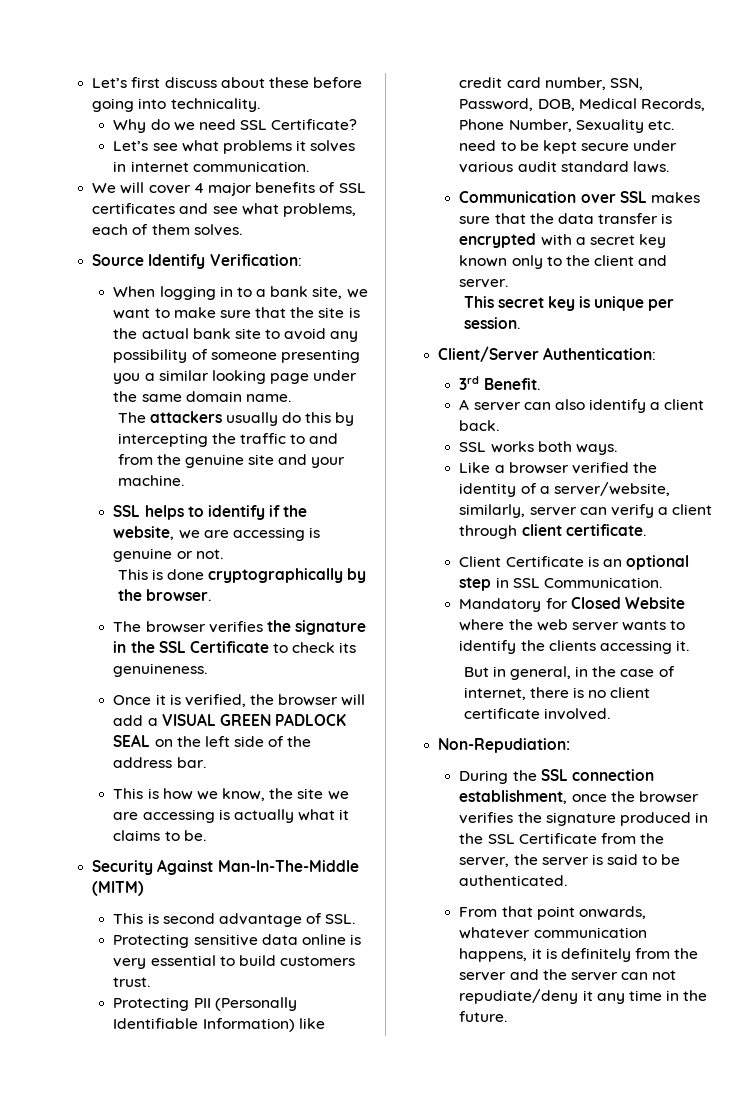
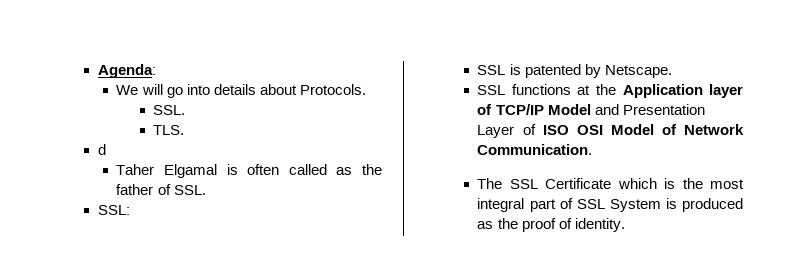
- Let’s first discuss about these before going into technicality.
- Why do we need SSL Certificate?
- Let’s see what problems it solves in internet communication.
- We will cover 4 major benefits of SSL certificates and see what problems, each of them solves.
- Source Identify Verification:
- When logging in to a bank site, we want to make sure that the site is the actual bank site to avoid any possibility of someone presenting you a similar looking page under the same domain name.
- The attackers usually do this by intercepting the traffic to and from the genuine site and your machine.
- SSL helps to identify if the website, we are accessing is genuine or not.
- This is done cryptographically by the browser.
- The browser verifies the signature in the SSL Certificate to check its genuineness.
- Once it is verified, the browser will add a VISUAL GREEN PADLOCK SEAL on the left side of the address bar.
- This is how we know, the site we are accessing is actually what it claims to be.
- Security Against Man-In-The-Middle (MITM)
- This is second advantage of SSL.
- Protecting sensitive data online is very essential to build customers trust.
- Protecting PII (Personally Identifiable Information) like credit card number, SSN, Password, DOB, Medical Records, Phone Number, Sexuality etc. need to be kept secure under various audit standard laws.
- Communication over SSL makes sure that the data transfer is encrypted with a secret key known only to the client and server.
- This secret key is unique per session.
- Client/Server Authentication:
- 3rd Benefit.
- A server can also identify a client back.
- SSL works both ways.
- Like a browser verified the identity of a server/website, similarly, server can verify a client through client certificate.
- Client Certificate is an optional step in SSL Communication.
- Mandatory for Closed Website where the web server wants to identify the clients accessing it.
- But in general, in the case of internet, there is no client certificate involved.
- Non-Repudiation:
- During the SSL connection establishment, once the browser verifies the signature produced in the SSL Certificate from the server, the server is said to be authenticated.
- From that point onwards, whatever communication happens, it is definitely from the server and the server can not repudiate/deny it any time in the future.
+ Agenda:
+ We will go into details about Protocols.
+ SSL.
+ TLS.
+ d
+ Taher Elgamal is often called as the father of SSL.
+ SSL:
+ SSL is patented by Netscape.
+ SSL functions at the Application layer of TCP/IP Model and Presentation Layer of ISO OSI Model of Network Communication.
+ The SSL Certificate which is the most integral part of SSL System is produced as the proof of identity.

